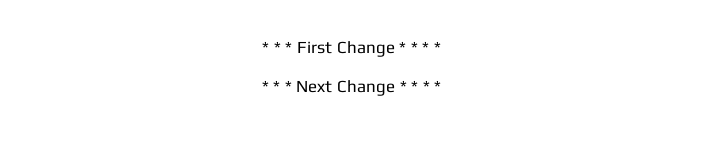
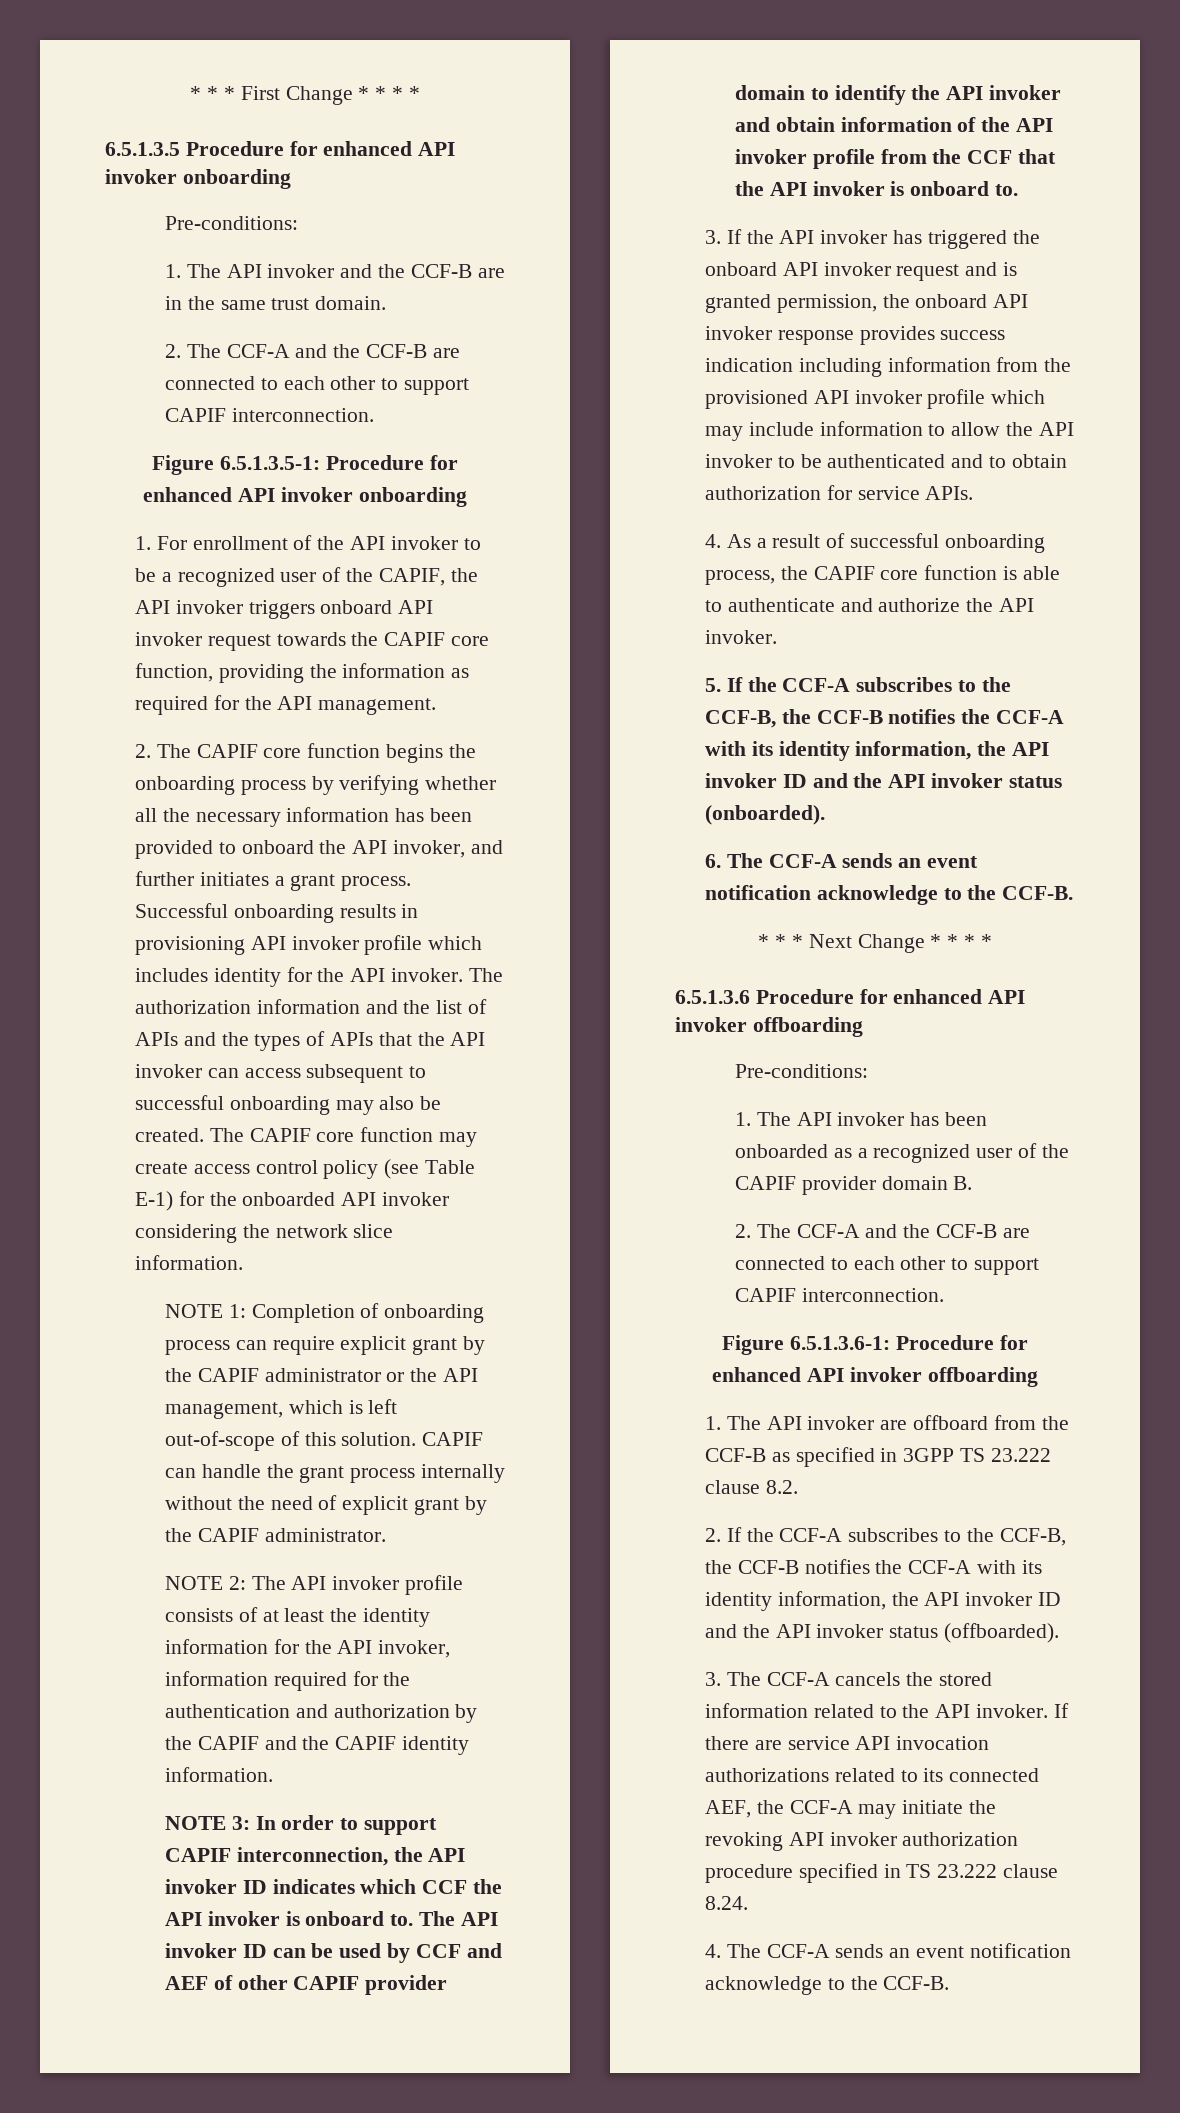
+ 6.5.1.3.5 Procedure for enhanced API invoker onboarding
+ Pre-conditions:
+ 1. The API invoker and the CCF-B are in the same trust domain.
+ 2. The CCF-A and the CCF-B are connected to each other to support CAPIF interconnection.
+ Figure 6.5.1.3.5-1: Procedure for enhanced API invoker onboarding
+ 1. For enrollment of the API invoker to be a recognized user of the CAPIF, the API invoker triggers onboard API invoker request towards the CAPIF core function, providing the information as required for the API management.
+ 2. The CAPIF core function begins the onboarding process by verifying whether all the necessary information has been provided to onboard the API invoker, and further initiates a grant process. Successful onboarding results in provisioning API invoker profile which includes identity for the API invoker. The authorization information and the list of APIs and the types of APIs that the API invoker can access subsequent to successful onboarding may also be created. The CAPIF core function may create access control policy (see Table E-1) for the onboarded API invoker considering the network slice information.
+ NOTE 1: Completion of onboarding process can require explicit grant by the CAPIF administrator or the API management, which is left out-of-scope of this solution. CAPIF can handle the grant process internally without the need of explicit grant by the CAPIF administrator.
+ NOTE 2: The API invoker profile consists of at least the identity information for the API invoker, information required for the authentication and authorization by the CAPIF and the CAPIF identity information.
+ NOTE 3: In order to support CAPIF interconnection, the API invoker ID indicates which CCF the API invoker is onboard to. The API invoker ID can be used by CCF and AEF of other CAPIF provider domain to identify the API invoker and obtain information of the API invoker profile from the CCF that the API invoker is onboard to.
+ 3. If the API invoker has triggered the onboard API invoker request and is granted permission, the onboard API invoker response provides success indication including information from the provisioned API invoker profile which may include information to allow the API invoker to be authenticated and to obtain authorization for service APIs.
+ 4. As a result of successful onboarding process, the CAPIF core function is able to authenticate and authorize the API invoker.
+ 5. If the CCF-A subscribes to the CCF-B, the CCF-B notifies the CCF-A with its identity information, the API invoker ID and the API invoker status (onboarded).
+ 6. The CCF-A sends an event notification acknowledge to the CCF-B.
+ 6.5.1.3.6 Procedure for enhanced API invoker offboarding
+ Pre-conditions:
+ 1. The API invoker has been onboarded as a recognized user of the CAPIF provider domain B.
+ 2. The CCF-A and the CCF-B are connected to each other to support CAPIF interconnection.
+ Figure 6.5.1.3.6-1: Procedure for enhanced API invoker offboarding
+ 1. The API invoker are offboard from the CCF-B as specified in 3GPP TS 23.222 clause 8.2.
+ 2. If the CCF-A subscribes to the CCF-B, the CCF-B notifies the CCF-A with its identity information, the API invoker ID and the API invoker status (offboarded).
+ 3. The CCF-A cancels the stored information related to the API invoker. If there are service API invocation authorizations related to its connected AEF, the CCF-A may initiate the revoking API invoker authorization procedure specified in TS 23.222 clause 8.24.
+ 4. The CCF-A sends an event notification acknowledge to the CCF-B.

